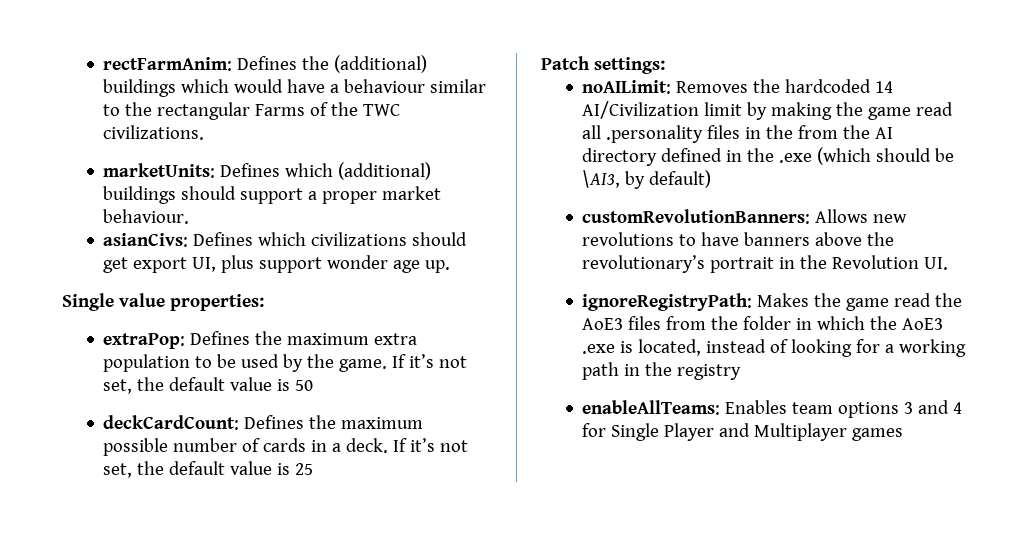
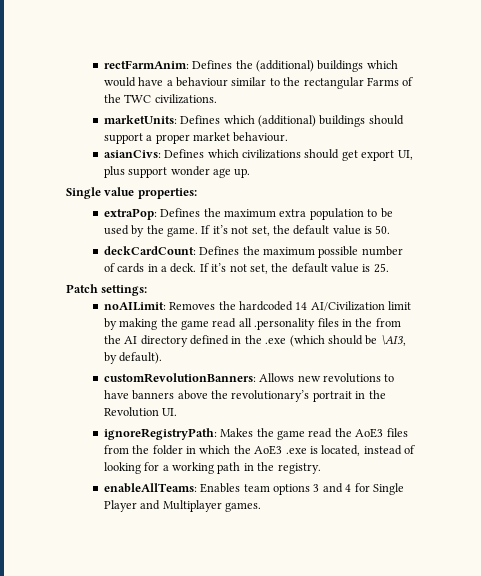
- If it’s not set, the default value is 50
+ If it’s not set, the default value is 50.
- If it’s not set, the default value is 25
+ If it’s not set, the default value is 25.
- noAILimit: Removes the hardcoded 14 AI/Civilization limit by making the game read all .personality files in the from the AI directory defined in the .exe (which should be \AI3, by default)
+ noAILimit: Removes the hardcoded 14 AI/Civilization limit by making the game read all .personality files in the from the AI directory defined in the .exe (which should be \AI3, by default).
- ignoreRegistryPath: Makes the game read the AoE3 files from the folder in which the AoE3 .exe is located, instead of looking for a working path in the registry
+ ignoreRegistryPath: Makes the game read the AoE3 files from the folder in which the AoE3 .exe is located, instead of looking for a working path in the registry.
- enableAllTeams: Enables team options 3 and 4 for Single Player and Multiplayer games
+ enableAllTeams: Enables team options 3 and 4 for Single Player and Multiplayer games.

